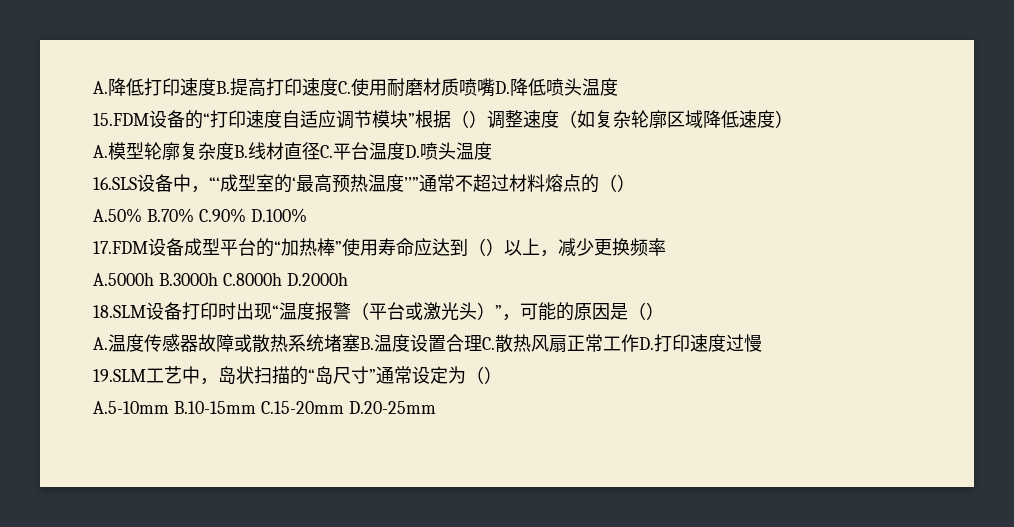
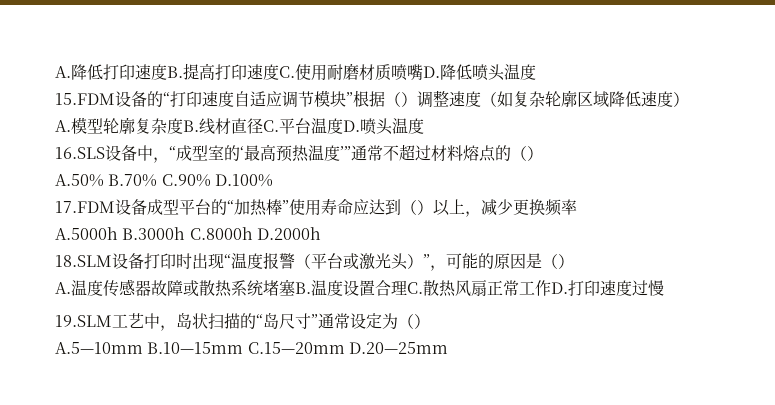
- 16.SLS设备中，“‘成型室的‘最高预热温度’’”通常不超过材料熔点的（）
+ 16.SLS设备中，“成型室的‘最高预热温度’”通常不超过材料熔点的（）
- A.5-10mm B.10-15mm C.15-20mm D.20-25mm
+ A.5—10mm B.10—15mm C.15—20mm D.20—25mm

